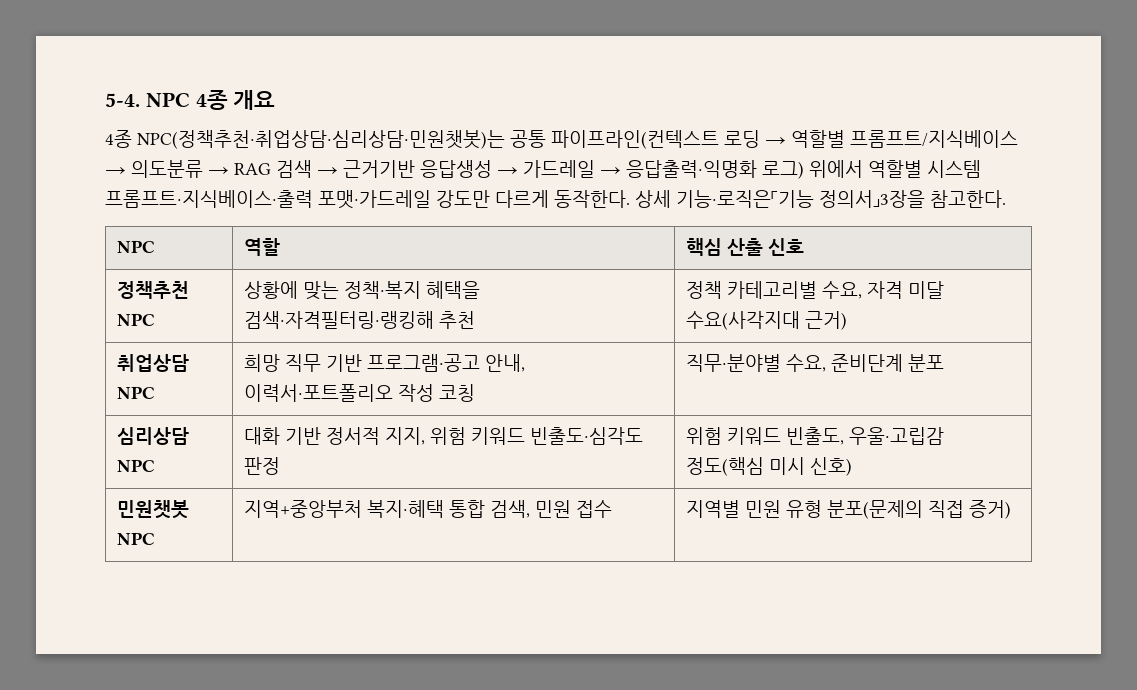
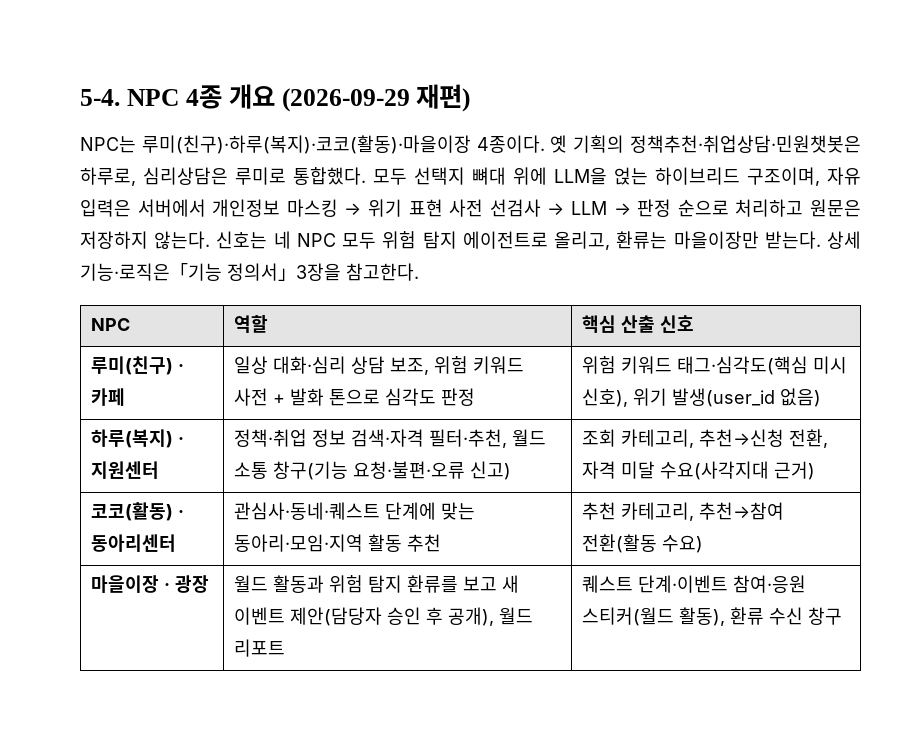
- NPC 4종 개요
- 4종 NPC(정책추천·취업상담·심리상담·민원챗봇)는 공통 파이프라인(컨텍스트 로딩 → 역할별 프롬프트/지식베이스 → 의도분류 → RAG 검색 → 근거기반 응답생성 → 가드레일 → 응답출력·익명화 로그) 위에서 역할별 시스템 프롬프트·지식베이스·출력 포맷·가드레일 강도만 다르게 동작한다.
+ NPC 4종 개요 (2026-09-29 재편)
+ NPC는 루미(친구)·하루(복지)·코코(활동)·마을이장 4종이다. 옛 기획의 정책추천·취업상담·민원챗봇은 하루로, 심리상담은 루미로 통합했다. 모두 선택지 뼈대 위에 LLM을 얹는 하이브리드 구조이며, 자유 입력은 서버에서 개인정보 마스킹 → 위기 표현 사전 선검사 → LLM → 판정 순으로 처리하고 원문은 저장하지 않는다. 신호는 네 NPC 모두 위험 탐지 에이전트로 올리고, 환류는 마을이장만 받는다.
- 정책추천 NPC | 상황에 맞는 정책·복지 혜택을 검색·자격필터링·랭킹해 추천 | 정책 카테고리별 수요, 자격 미달 수요(사각지대 근거)
- 취업상담 NPC | 희망 직무 기반 프로그램·공고 안내, 이력서·포트폴리오 작성 코칭 | 직무·분야별 수요, 준비단계 분포
- 심리상담 NPC | 대화 기반 정서적 지지, 위험 키워드 빈출도·심각도 판정 | 위험 키워드 빈출도, 우울·고립감 정도(핵심 미시 신호)
- 민원챗봇 NPC | 지역+중앙부처 복지·혜택 통합 검색, 민원 접수 | 지역별 민원 유형 분포(문제의 직접 증거)
+ 루미(친구) · 카페 | 일상 대화·심리 상담 보조, 위험 키워드 사전 + 발화 톤으로 심각도 판정 | 위험 키워드 태그·심각도(핵심 미시 신호), 위기 발생(user_id 없음)
+ 하루(복지) · 지원센터 | 정책·취업 정보 검색·자격 필터·추천, 월드 소통 창구(기능 요청·불편·오류 신고) | 조회 카테고리, 추천→신청 전환, 자격 미달 수요(사각지대 근거)
+ 코코(활동) · 동아리센터 | 관심사·동네·퀘스트 단계에 맞는 동아리·모임·지역 활동 추천 | 추천 카테고리, 추천→참여 전환(활동 수요)
+ 마을이장 · 광장 | 월드 활동과 위험 탐지 환류를 보고 새 이벤트 제안(담당자 승인 후 공개), 월드 리포트 | 퀘스트 단계·이벤트 참여·응원 스티커(월드 활동), 환류 수신 창구

